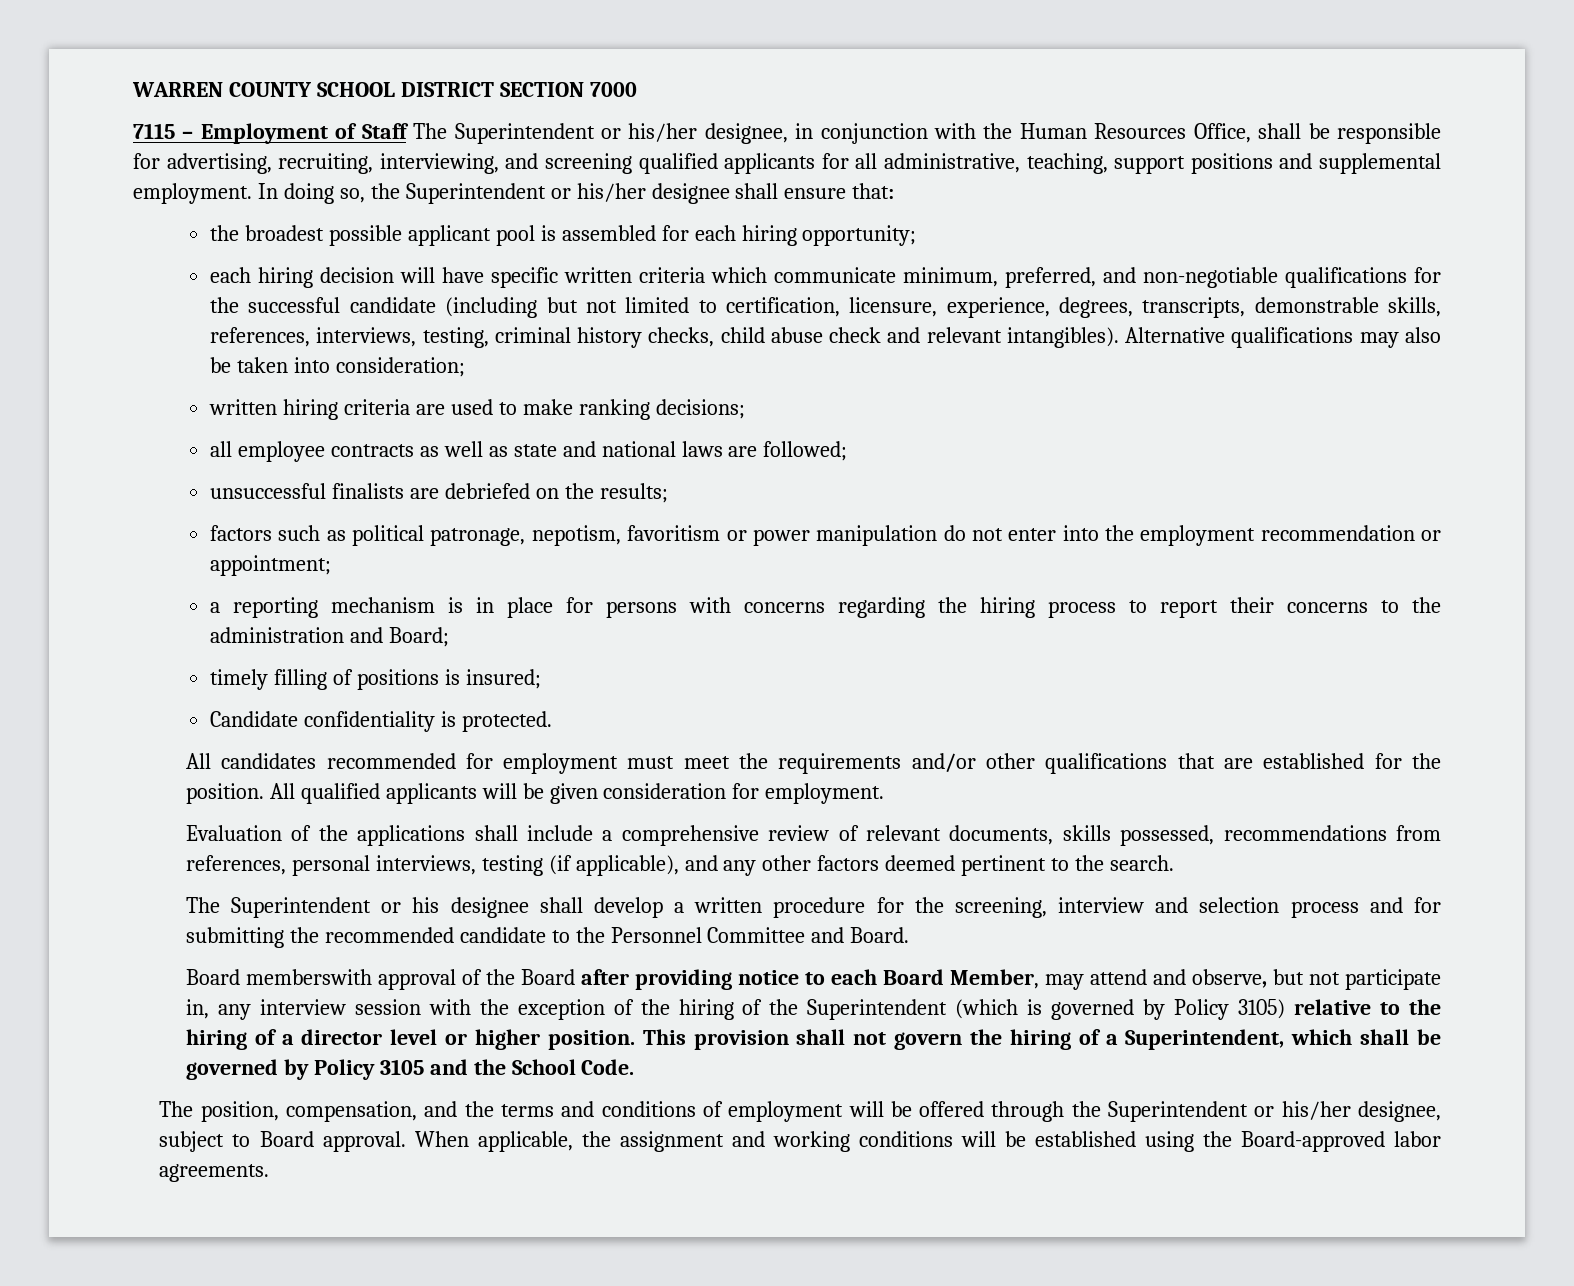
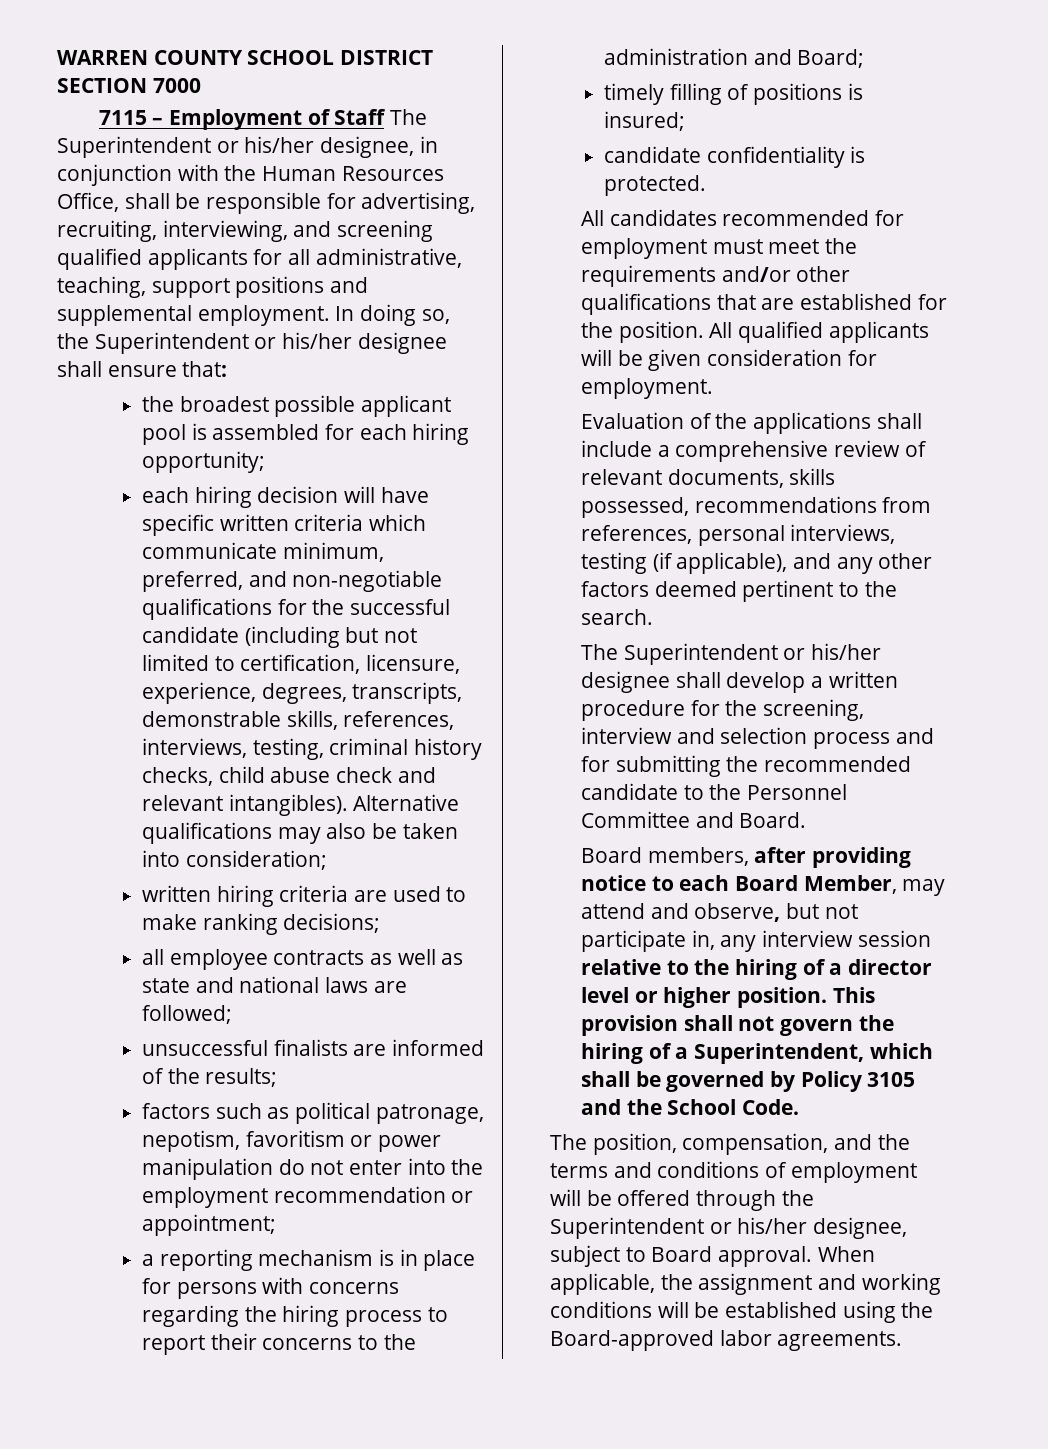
- unsuccessful finalists are debriefed on the results;
+ unsuccessful finalists are informed of the results;
- Candidate confidentiality is protected.
+ candidate confidentiality is protected.
- The Superintendent or his designee shall develop a written procedure for the screening, interview and selection process and for submitting the recommended candidate to the Personnel Committee and Board.
+ The Superintendent or his/her designee shall develop a written procedure for the screening, interview and selection process and for submitting the recommended candidate to the Personnel Committee and Board.
- Board memberswith approval of the Board after providing notice to each Board Member, may attend and observe, but not participate in, any interview session with the exception of the hiring of the Superintendent (which is governed by Policy 3105) relative to the hiring of a director level or higher position.
+ Board members, after providing notice to each Board Member, may attend and observe, but not participate in, any interview session relative to the hiring of a director level or higher position.

